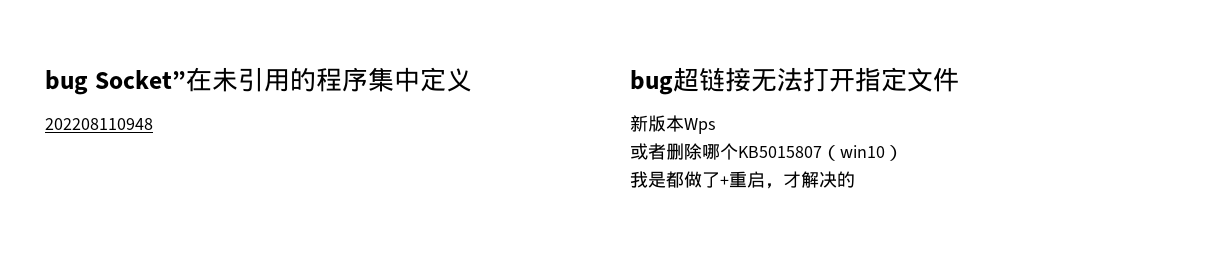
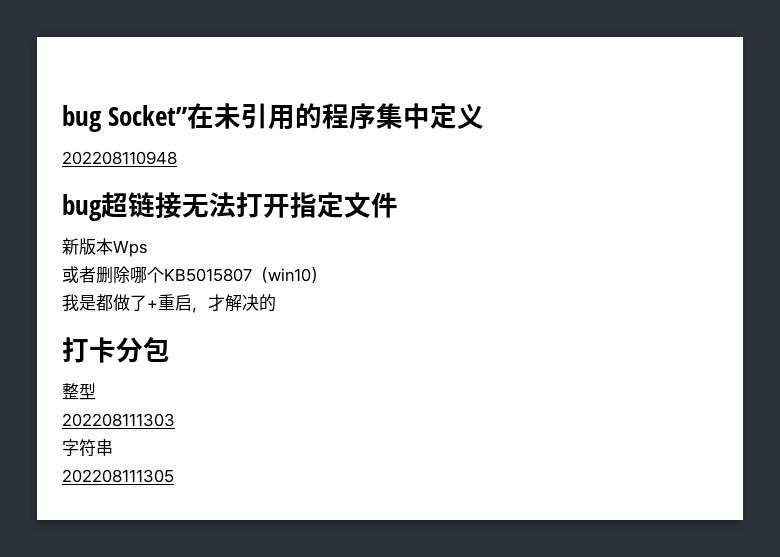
+ 打卡分包
+ 整型
+ 202208111303
+ 字符串
+ 202208111305

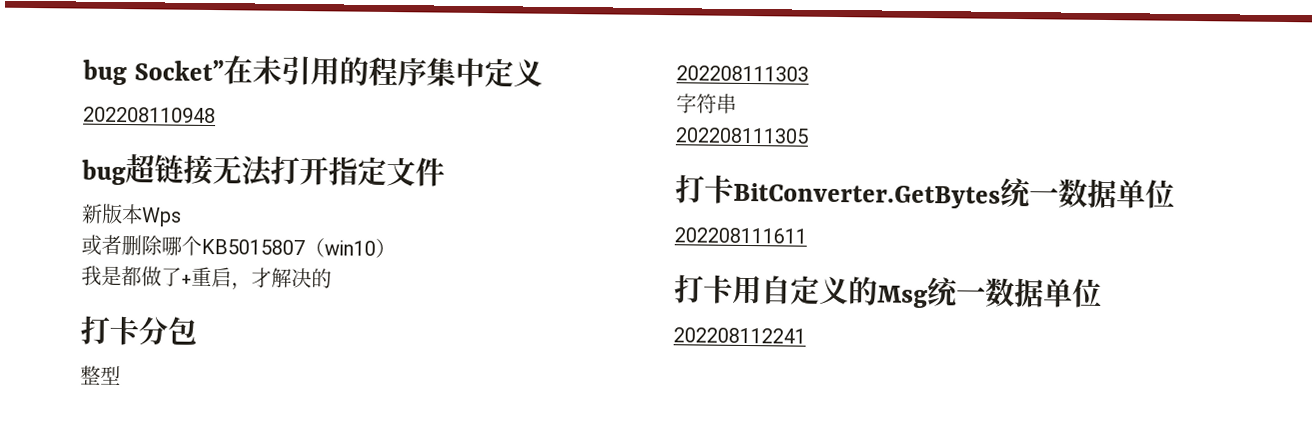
+ 打卡BitConverter.GetBytes统一数据单位
+ 202208111611
+ 打卡用自定义的Msg统一数据单位
+ 202208112241

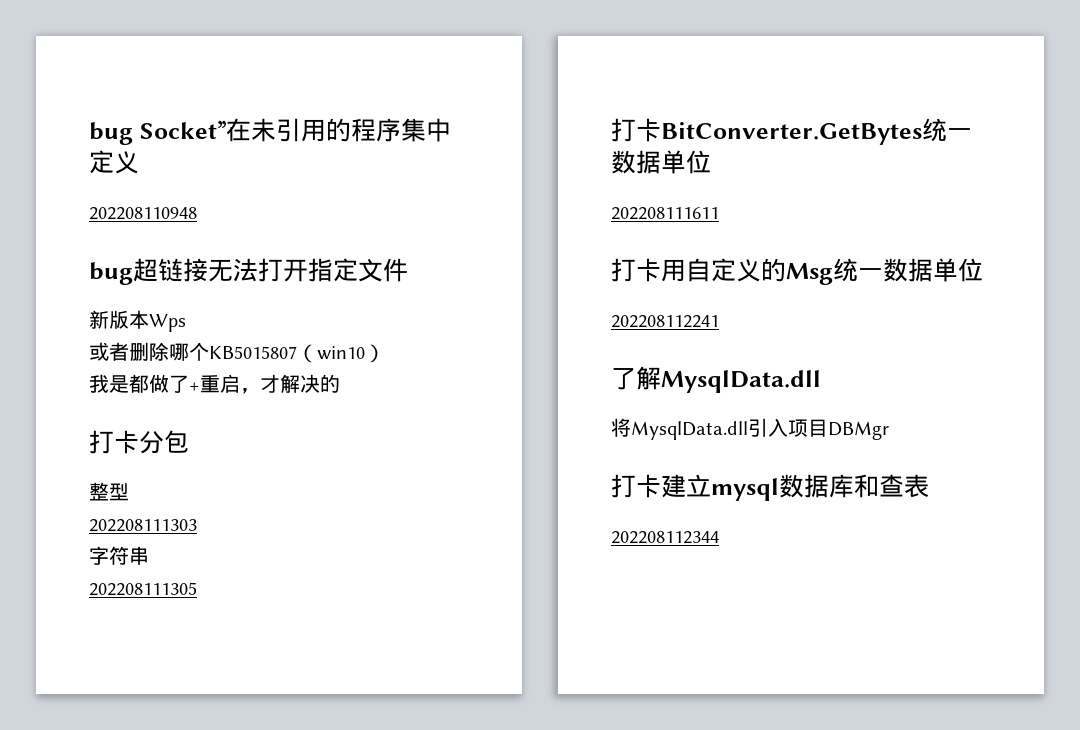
+ 了解MysqlData.dll
+ 将MysqlData.dll引入项目DBMgr
+ 打卡建立mysql数据库和查表
+ 202208112344

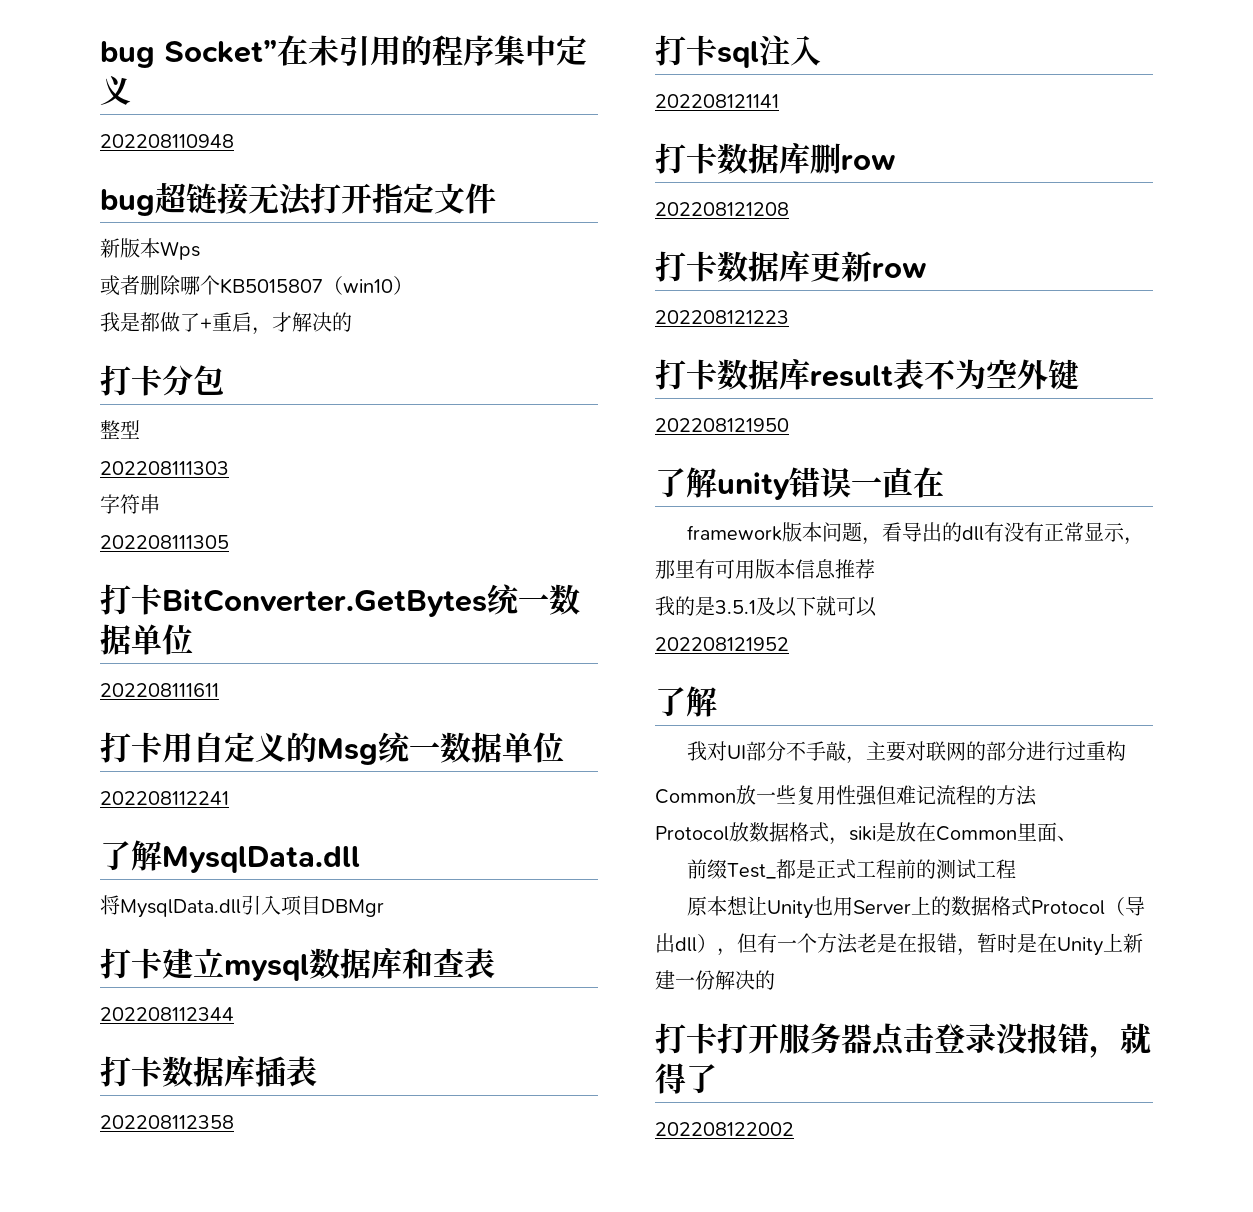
+ 打卡数据库插表
+ 202208112358
+ 打卡sql注入
+ 202208121141
+ 打卡数据库删row
+ 202208121208
+ 打卡数据库更新row
+ 202208121223
+ 打卡数据库result表不为空外键
+ 202208121950
+ 了解unity错误一直在
+ framework版本问题，看导出的dll有没有正常显示，那里有可用版本信息推荐
+ 我的是3.5.1及以下就可以
+ 202208121952
+ 了解
+ 我对UI部分不手敲，主要对联网的部分进行过重构
+ Common放一些复用性强但难记流程的方法
+ Protocol放数据格式，siki是放在Common里面、
+ 前缀Test_都是正式工程前的测试工程
+ 原本想让Unity也用Server上的数据格式Protocol（导出dll），但有一个方法老是在报错，暂时是在Unity上新建一份解决的
+ 打卡打开服务器点击登录没报错，就得了
+ 202208122002

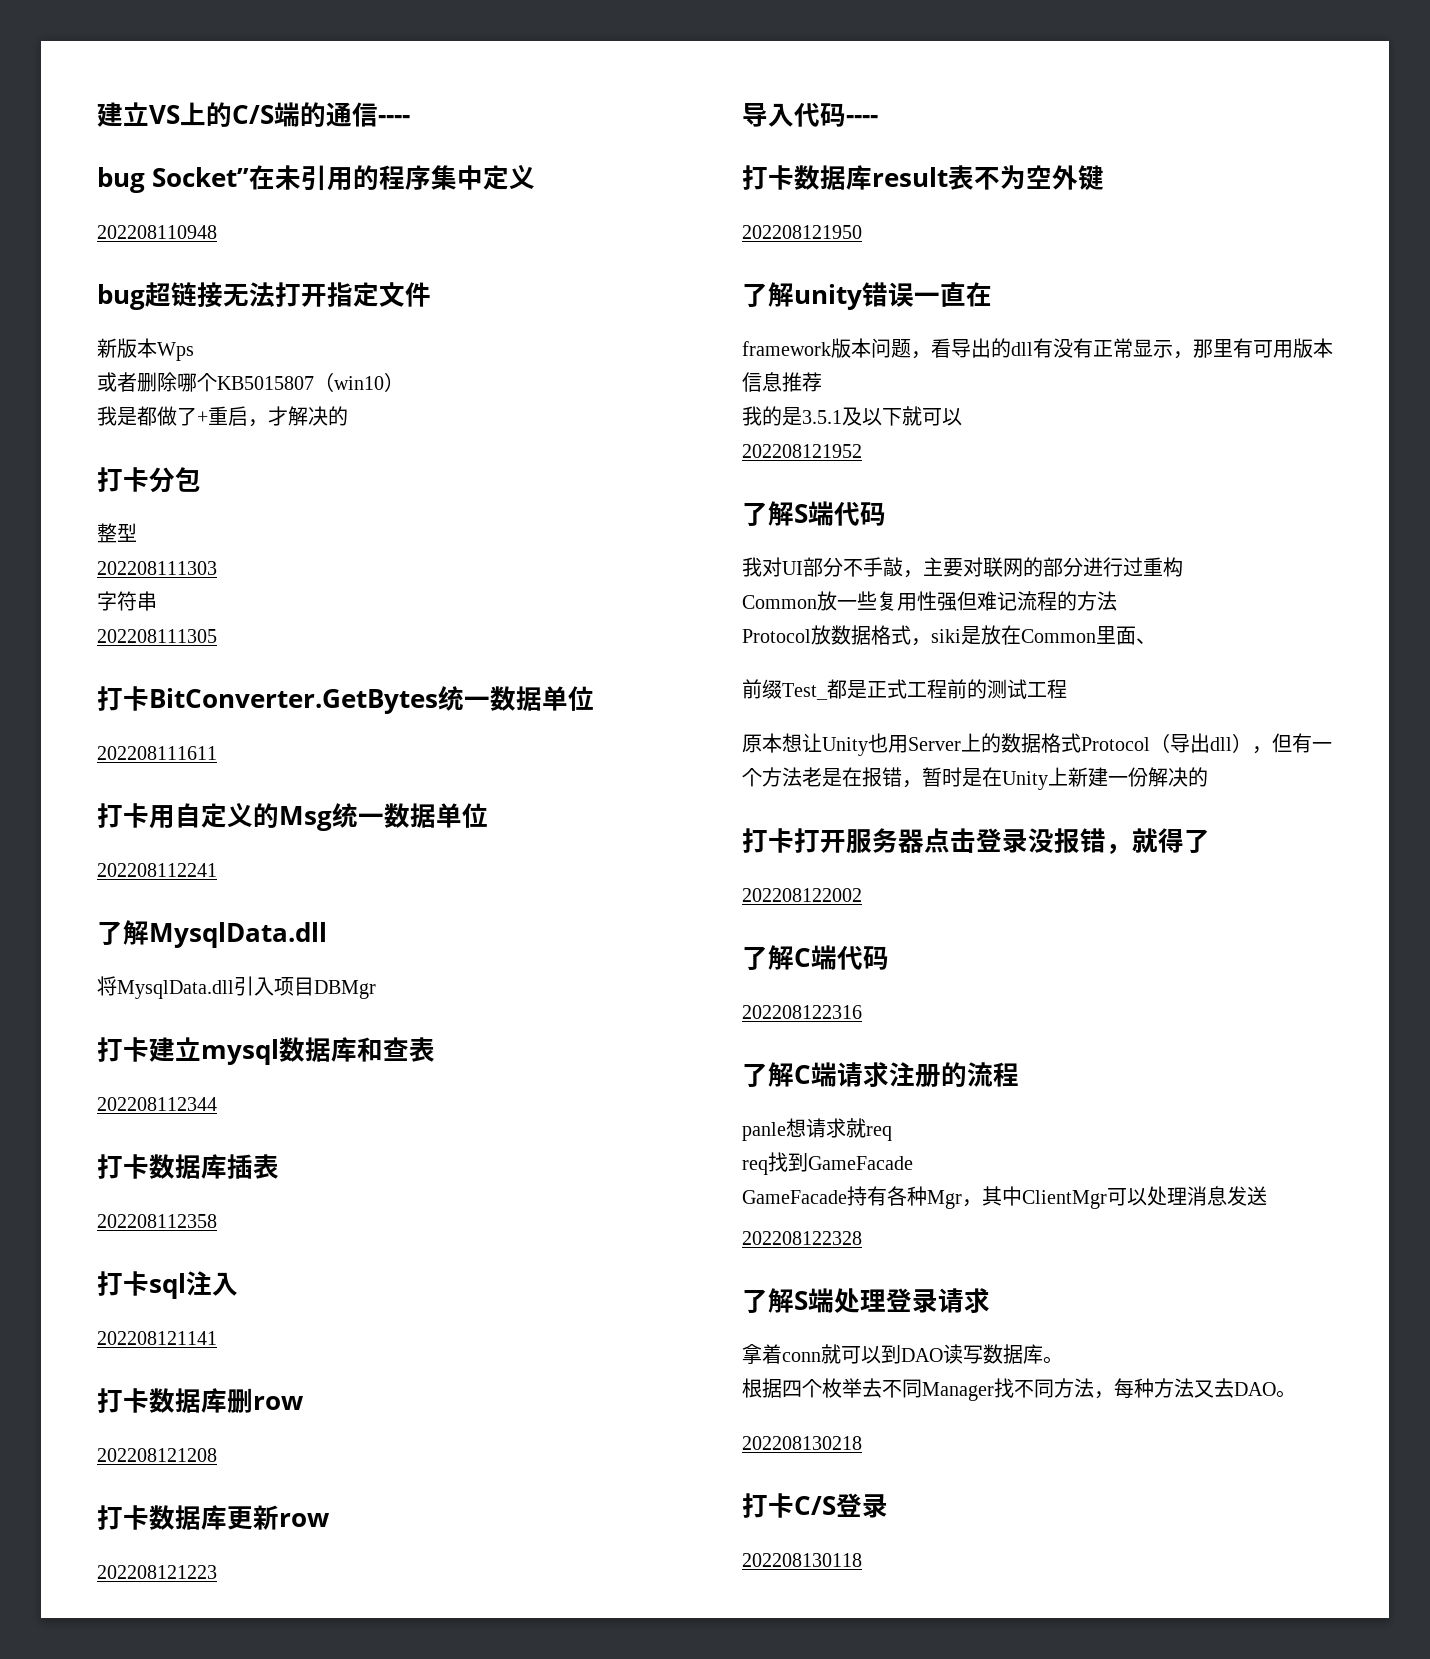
+ 建立VS上的C/S端的通信----
+ 导入代码----
  202208121952
- 了解
+ 了解S端代码
+ 了解C端代码
+ 202208122316
+ 了解C端请求注册的流程
+ panle想请求就req
+ req找到GameFacade
+ GameFacade持有各种Mgr，其中ClientMgr可以处理消息发送
+ 202208122328
+ 了解S端处理登录请求
+ 拿着conn就可以到DAO读写数据库。
+ 根据四个枚举去不同Manager找不同方法，每种方法又去DAO。
+ 202208130218
+ 打卡C/S登录
+ 202208130118

